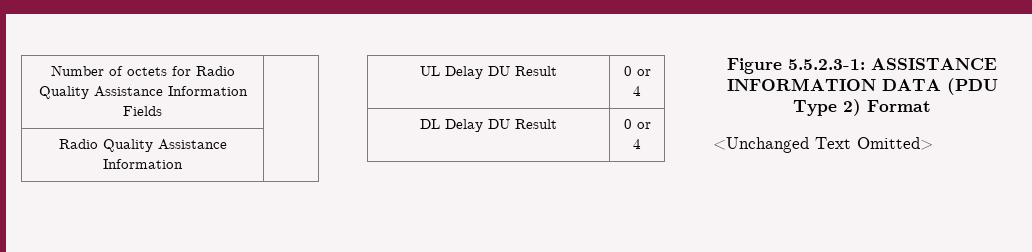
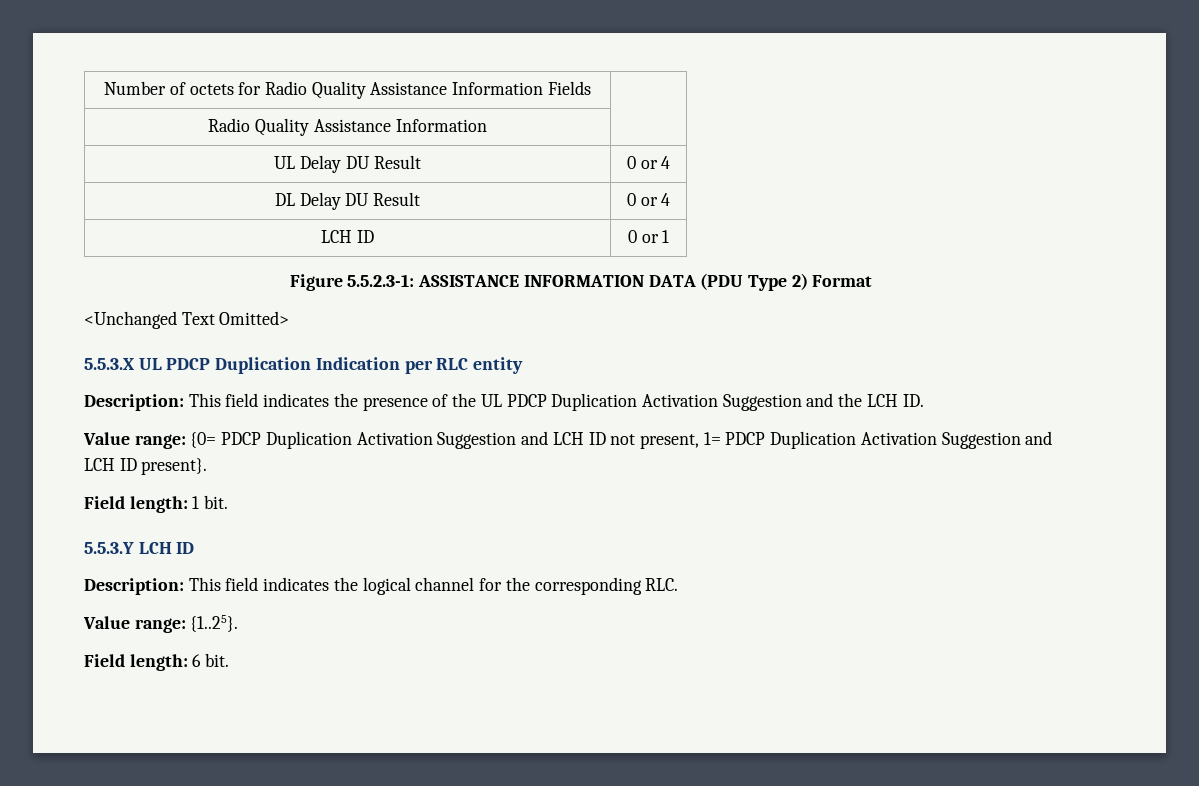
+ LCH ID | 0 or 1
+ 5.5.3.X UL PDCP Duplication Indication per RLC entity
+ Description: This field indicates the presence of the UL PDCP Duplication Activation Suggestion and the LCH ID.
+ Value range: {0= PDCP Duplication Activation Suggestion and LCH ID not present, 1= PDCP Duplication Activation Suggestion and LCH ID present}.
+ Field length: 1 bit.
+ 5.5.3.Y LCH ID
+ Description: This field indicates the logical channel for the corresponding RLC.
+ Value range: {1..25}.
+ Field length: 6 bit.

